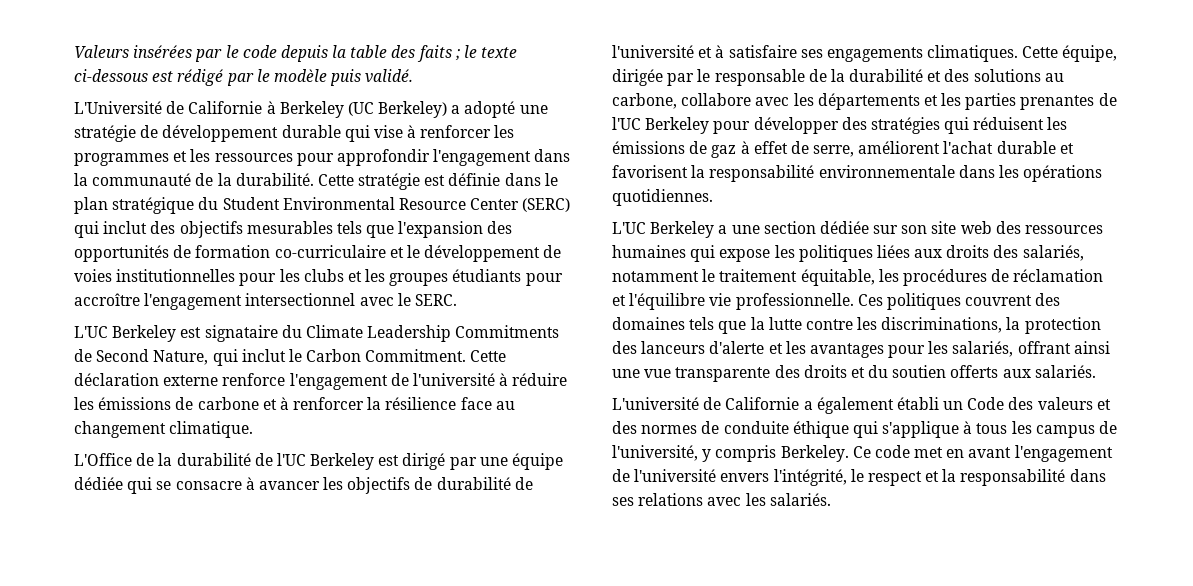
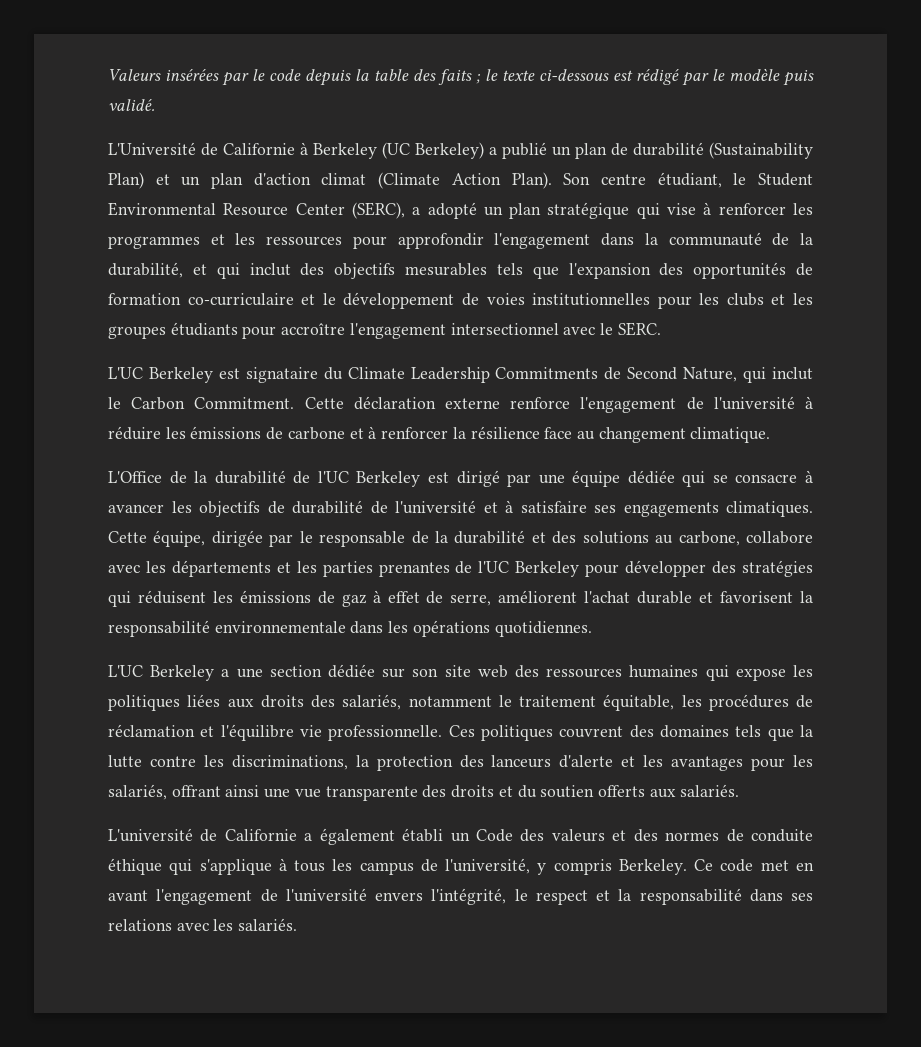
- L'Université de Californie à Berkeley (UC Berkeley) a adopté une stratégie de développement durable qui vise à renforcer les programmes et les ressources pour approfondir l'engagement dans la communauté de la durabilité. Cette stratégie est définie dans le plan stratégique du Student Environmental Resource Center (SERC) qui inclut des objectifs mesurables tels que l'expansion des opportunités de formation co-curriculaire et le développement de voies institutionnelles pour les clubs et les groupes étudiants pour accroître l'engagement intersectionnel avec le SERC.
+ L'Université de Californie à Berkeley (UC Berkeley) a publié un plan de durabilité (Sustainability Plan) et un plan d'action climat (Climate Action Plan). Son centre étudiant, le Student Environmental Resource Center (SERC), a adopté un plan stratégique qui vise à renforcer les programmes et les ressources pour approfondir l'engagement dans la communauté de la durabilité, et qui inclut des objectifs mesurables tels que l'expansion des opportunités de formation co-curriculaire et le développement de voies institutionnelles pour les clubs et les groupes étudiants pour accroître l'engagement intersectionnel avec le SERC.

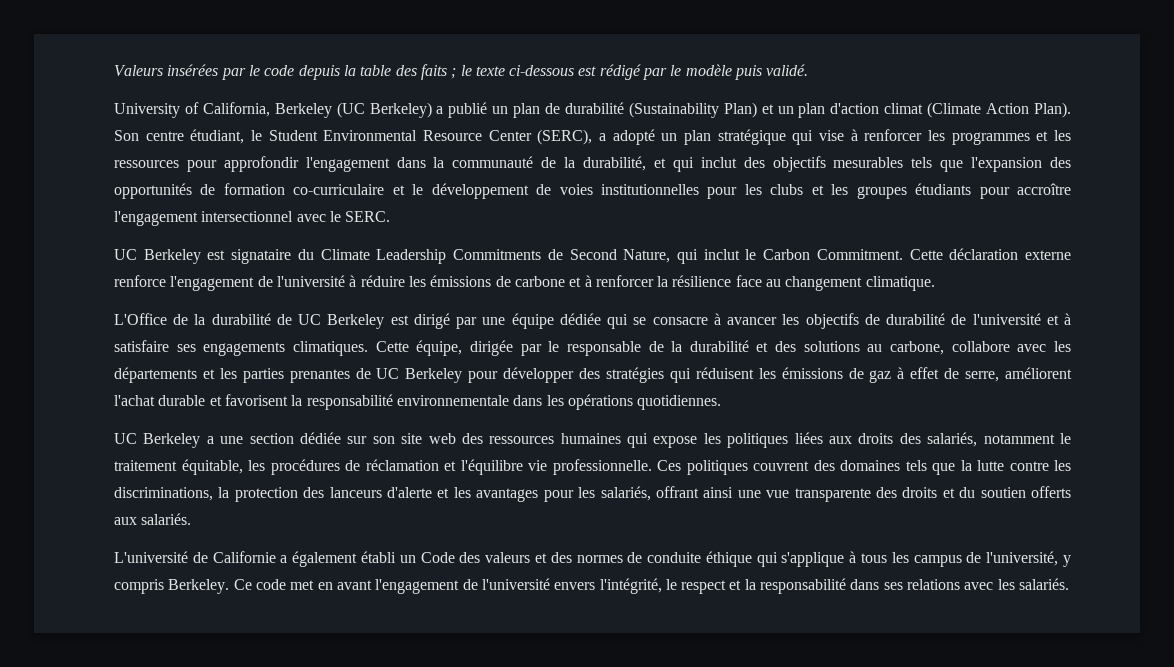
- L'Université de Californie à Berkeley (UC Berkeley) a publié un plan de durabilité (Sustainability Plan) et un plan d'action climat (Climate Action Plan).
+ University of California, Berkeley (UC Berkeley) a publié un plan de durabilité (Sustainability Plan) et un plan d'action climat (Climate Action Plan).
- L'UC Berkeley est signataire du Climate Leadership Commitments de Second Nature, qui inclut le Carbon Commitment.
+ UC Berkeley est signataire du Climate Leadership Commitments de Second Nature, qui inclut le Carbon Commitment.
- L'Office de la durabilité de l'UC Berkeley est dirigé par une équipe dédiée qui se consacre à avancer les objectifs de durabilité de l'université et à satisfaire ses engagements climatiques.
+ L'Office de la durabilité de UC Berkeley est dirigé par une équipe dédiée qui se consacre à avancer les objectifs de durabilité de l'université et à satisfaire ses engagements climatiques.
- Cette équipe, dirigée par le responsable de la durabilité et des solutions au carbone, collabore avec les départements et les parties prenantes de l'UC Berkeley pour développer des stratégies qui réduisent les émissions de gaz à effet de serre, améliorent l'achat durable et favorisent la responsabilité environnementale dans les opérations quotidiennes.
+ Cette équipe, dirigée par le responsable de la durabilité et des solutions au carbone, collabore avec les départements et les parties prenantes de UC Berkeley pour développer des stratégies qui réduisent les émissions de gaz à effet de serre, améliorent l'achat durable et favorisent la responsabilité environnementale dans les opérations quotidiennes.
- L'UC Berkeley a une section dédiée sur son site web des ressources humaines qui expose les politiques liées aux droits des salariés, notamment le traitement équitable, les procédures de réclamation et l'équilibre vie professionnelle.
+ UC Berkeley a une section dédiée sur son site web des ressources humaines qui expose les politiques liées aux droits des salariés, notamment le traitement équitable, les procédures de réclamation et l'équilibre vie professionnelle.

